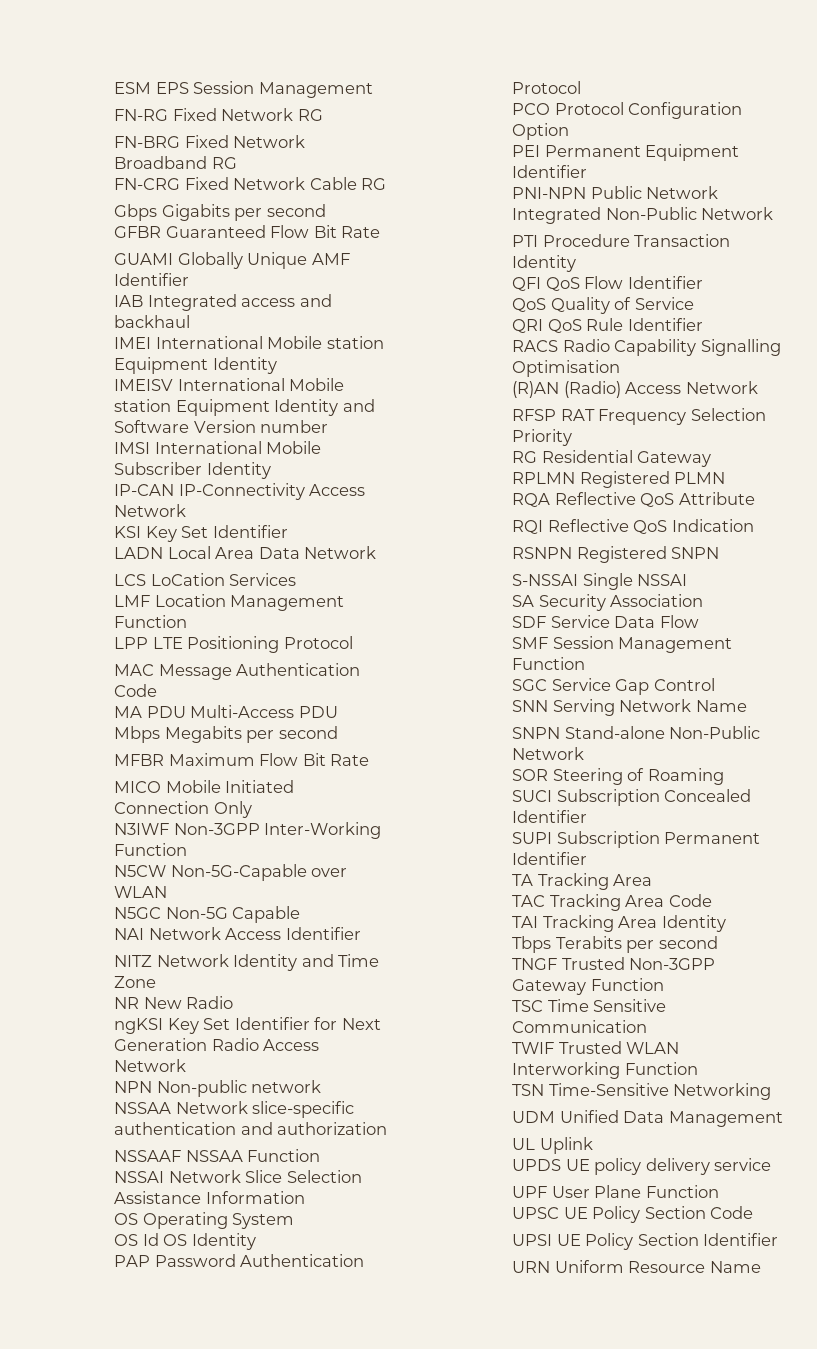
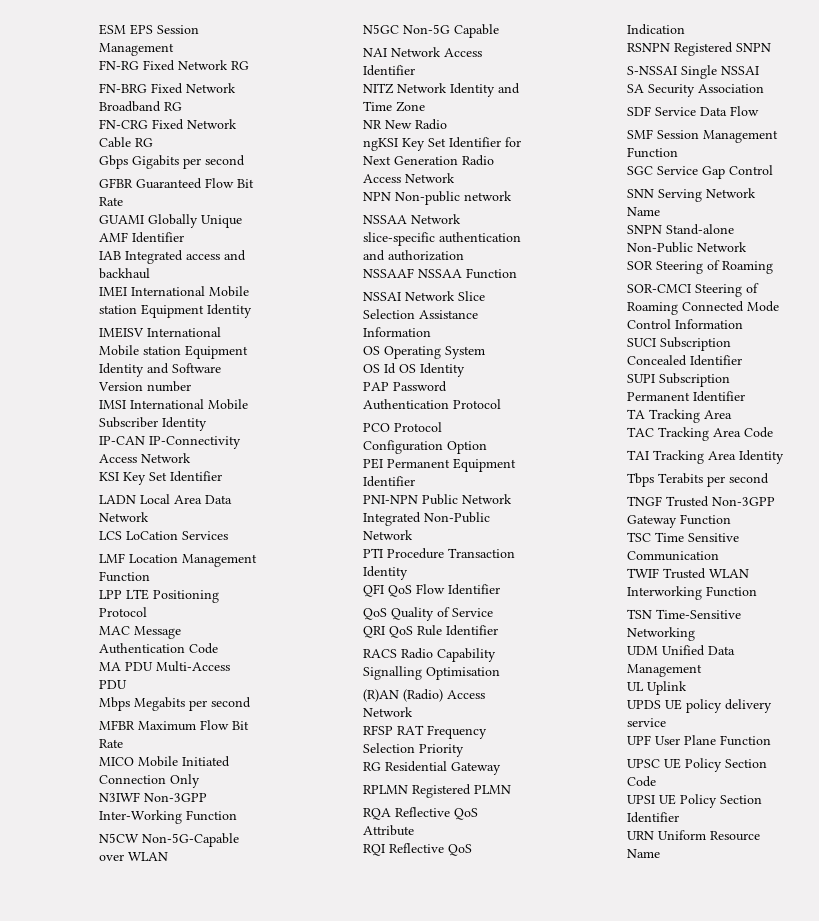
+ SOR-CMCI Steering of Roaming Connected Mode Control Information

